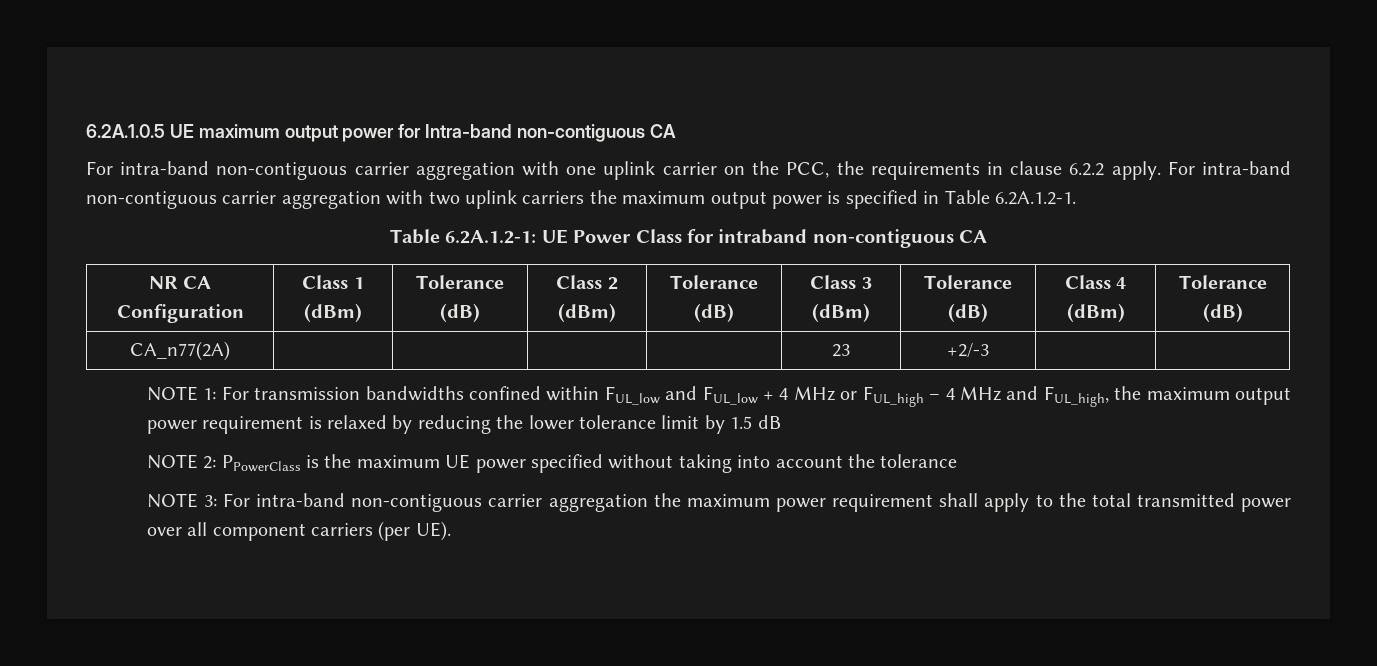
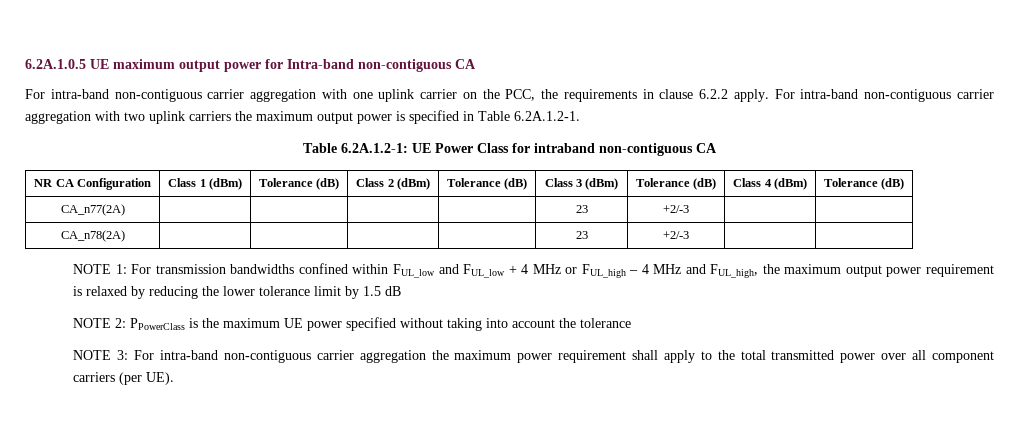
+ CA_n78(2A) | | | | | 23 | +2/-3 | |

